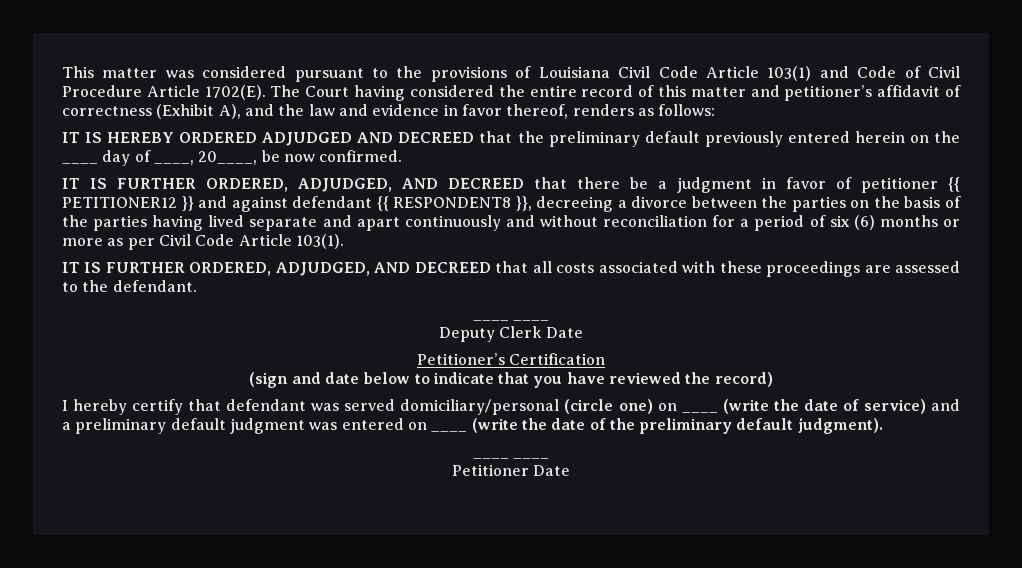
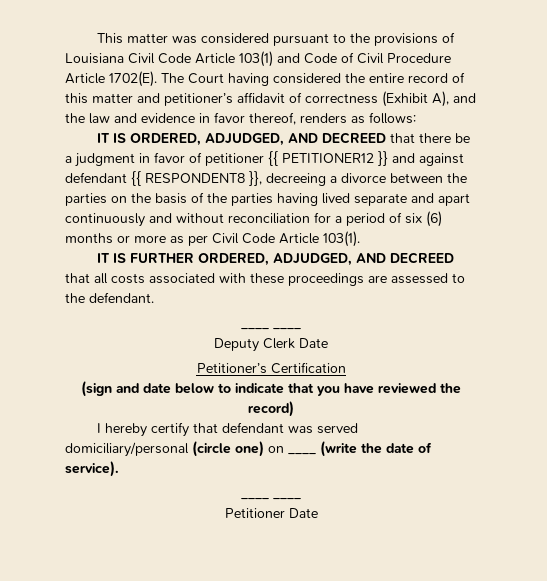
- IT IS HEREBY ORDERED ADJUDGED AND DECREED that the preliminary default previously entered herein on the ____ day of ____, 20____, be now confirmed.
- IT IS FURTHER ORDERED, ADJUDGED, AND DECREED that there be a judgment in favor of petitioner {{ PETITIONER12 }} and against defendant {{ RESPONDENT8 }}, decreeing a divorce between the parties on the basis of the parties having lived separate and apart continuously and without reconciliation for a period of six (6) months or more as per Civil Code Article 103(1).
+ IT IS ORDERED, ADJUDGED, AND DECREED that there be a judgment in favor of petitioner {{ PETITIONER12 }} and against defendant {{ RESPONDENT8 }}, decreeing a divorce between the parties on the basis of the parties having lived separate and apart continuously and without reconciliation for a period of six (6) months or more as per Civil Code Article 103(1).
- I hereby certify that defendant was served domiciliary/personal (circle one) on ____ (write the date of service) and a preliminary default judgment was entered on ____ (write the date of the preliminary default judgment).
+ I hereby certify that defendant was served domiciliary/personal (circle one) on ____ (write the date of service).

